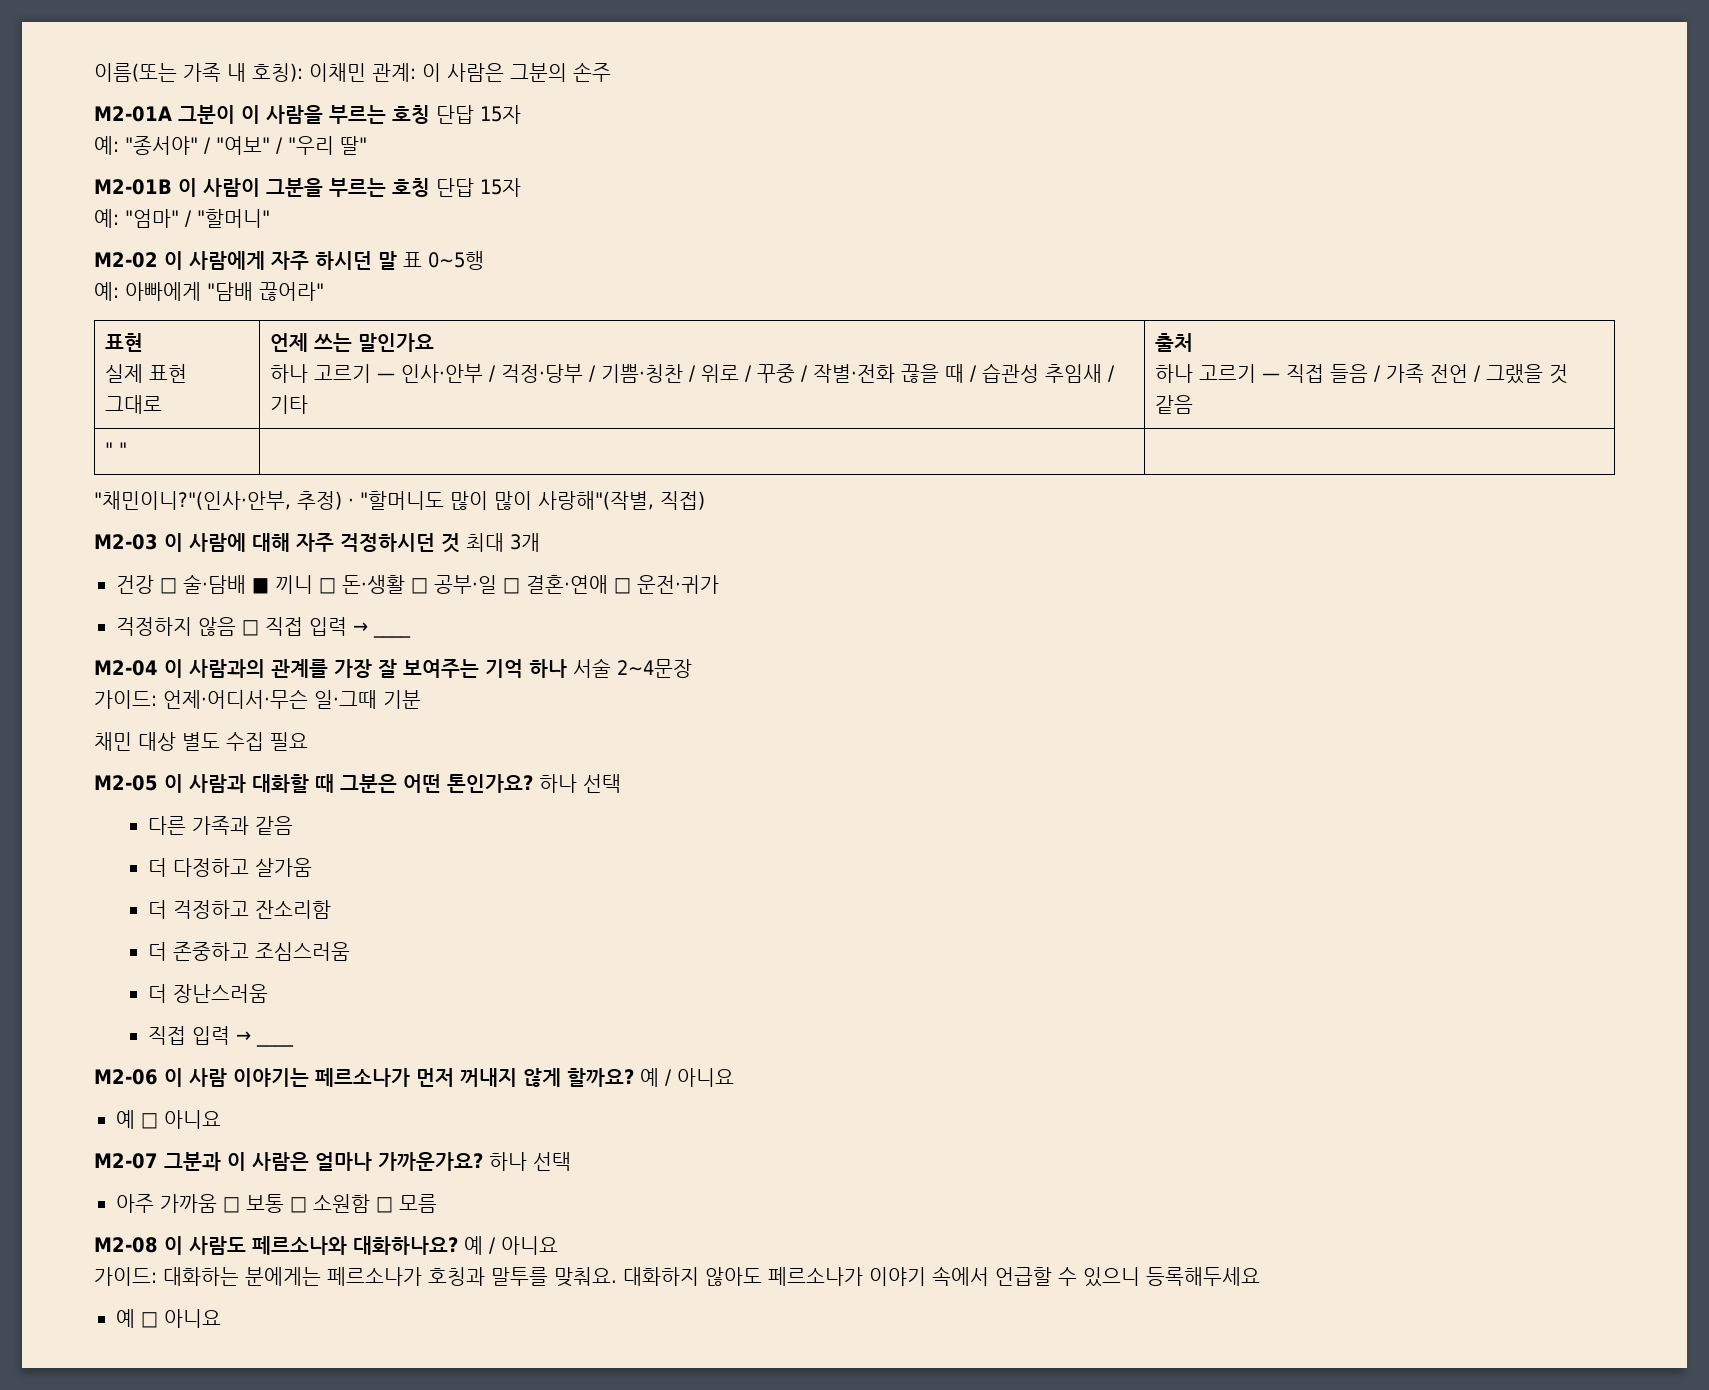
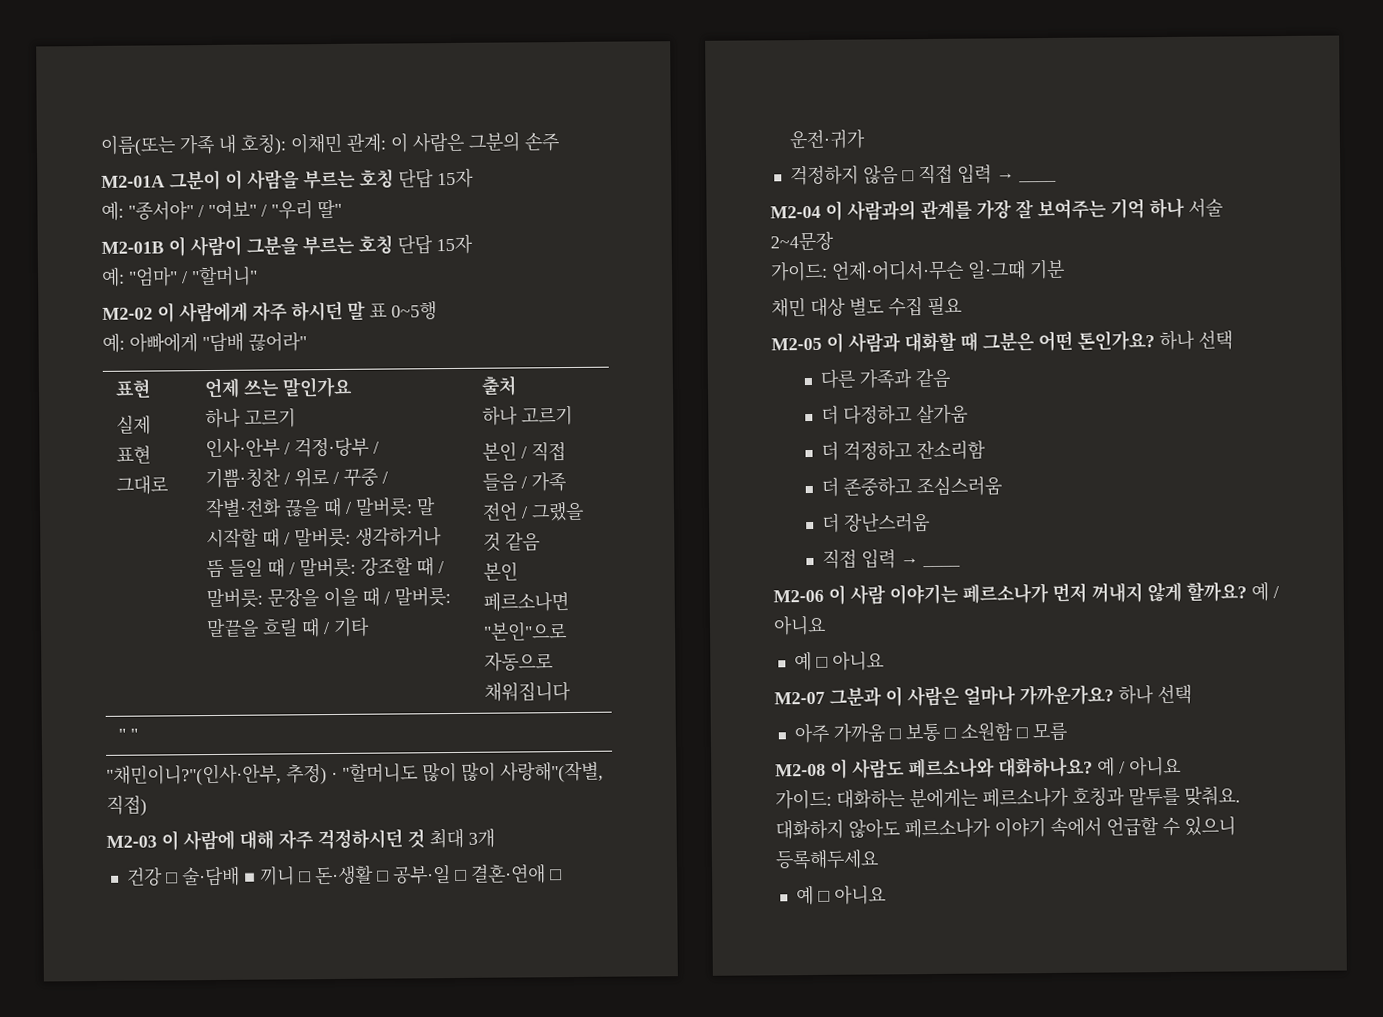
  언제 쓰는 말인가요
- 하나 고르기 — 인사·안부 / 걱정·당부 / 기쁨·칭찬 / 위로 / 꾸중 / 작별·전화 끊을 때 / 습관성 추임새 / 기타
+ 하나 고르기
+ 인사·안부 / 걱정·당부 / 기쁨·칭찬 / 위로 / 꾸중 / 작별·전화 끊을 때 / 말버릇: 말 시작할 때 / 말버릇: 생각하거나 뜸 들일 때 / 말버릇: 강조할 때 / 말버릇: 문장을 이을 때 / 말버릇: 말끝을 흐릴 때 / 기타
  출처
- 하나 고르기 — 직접 들음 / 가족 전언 / 그랬을 것 같음
+ 하나 고르기
+ 본인 / 직접 들음 / 가족 전언 / 그랬을 것 같음
+ 본인 페르소나면 "본인"으로 자동으로 채워집니다

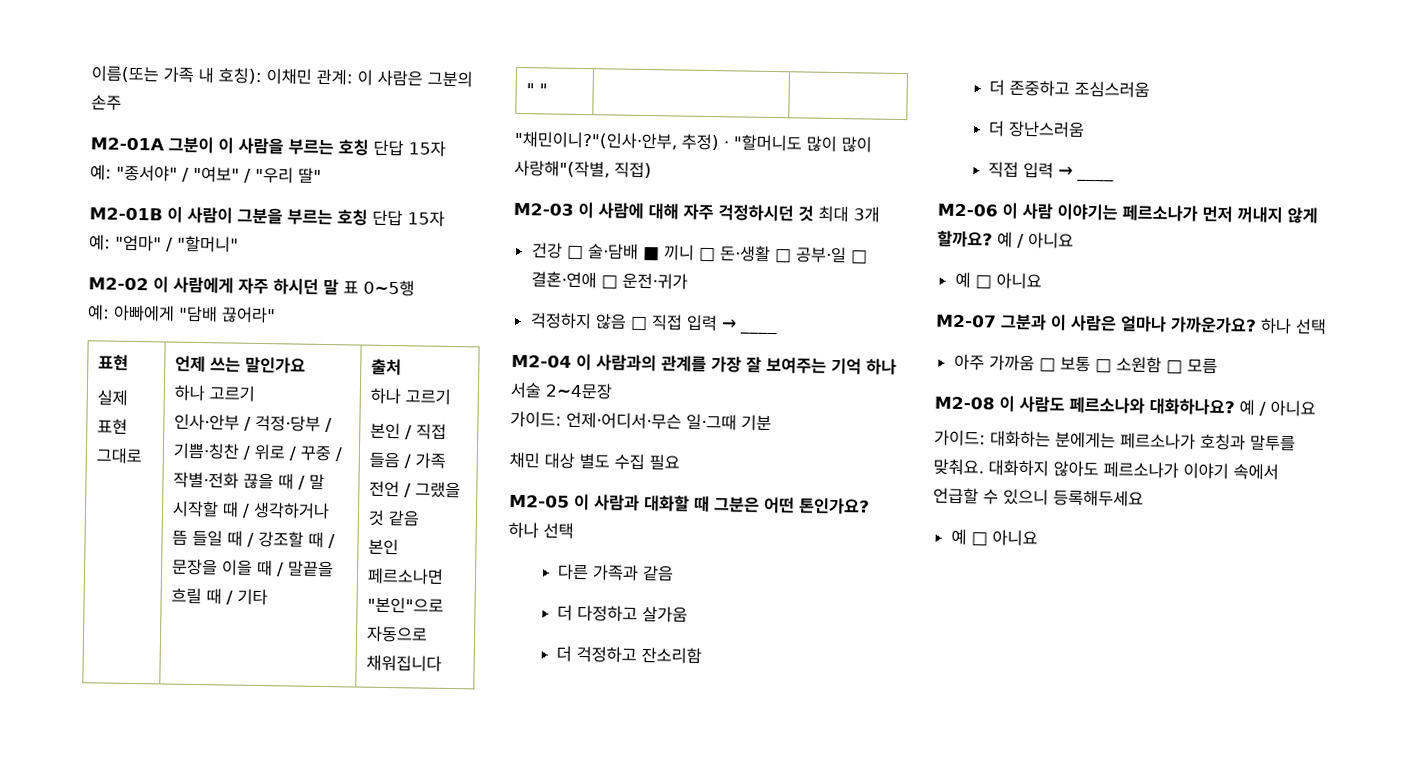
- 인사·안부 / 걱정·당부 / 기쁨·칭찬 / 위로 / 꾸중 / 작별·전화 끊을 때 / 말버릇: 말 시작할 때 / 말버릇: 생각하거나 뜸 들일 때 / 말버릇: 강조할 때 / 말버릇: 문장을 이을 때 / 말버릇: 말끝을 흐릴 때 / 기타
+ 인사·안부 / 걱정·당부 / 기쁨·칭찬 / 위로 / 꾸중 / 작별·전화 끊을 때 / 말 시작할 때 / 생각하거나 뜸 들일 때 / 강조할 때 / 문장을 이을 때 / 말끝을 흐릴 때 / 기타

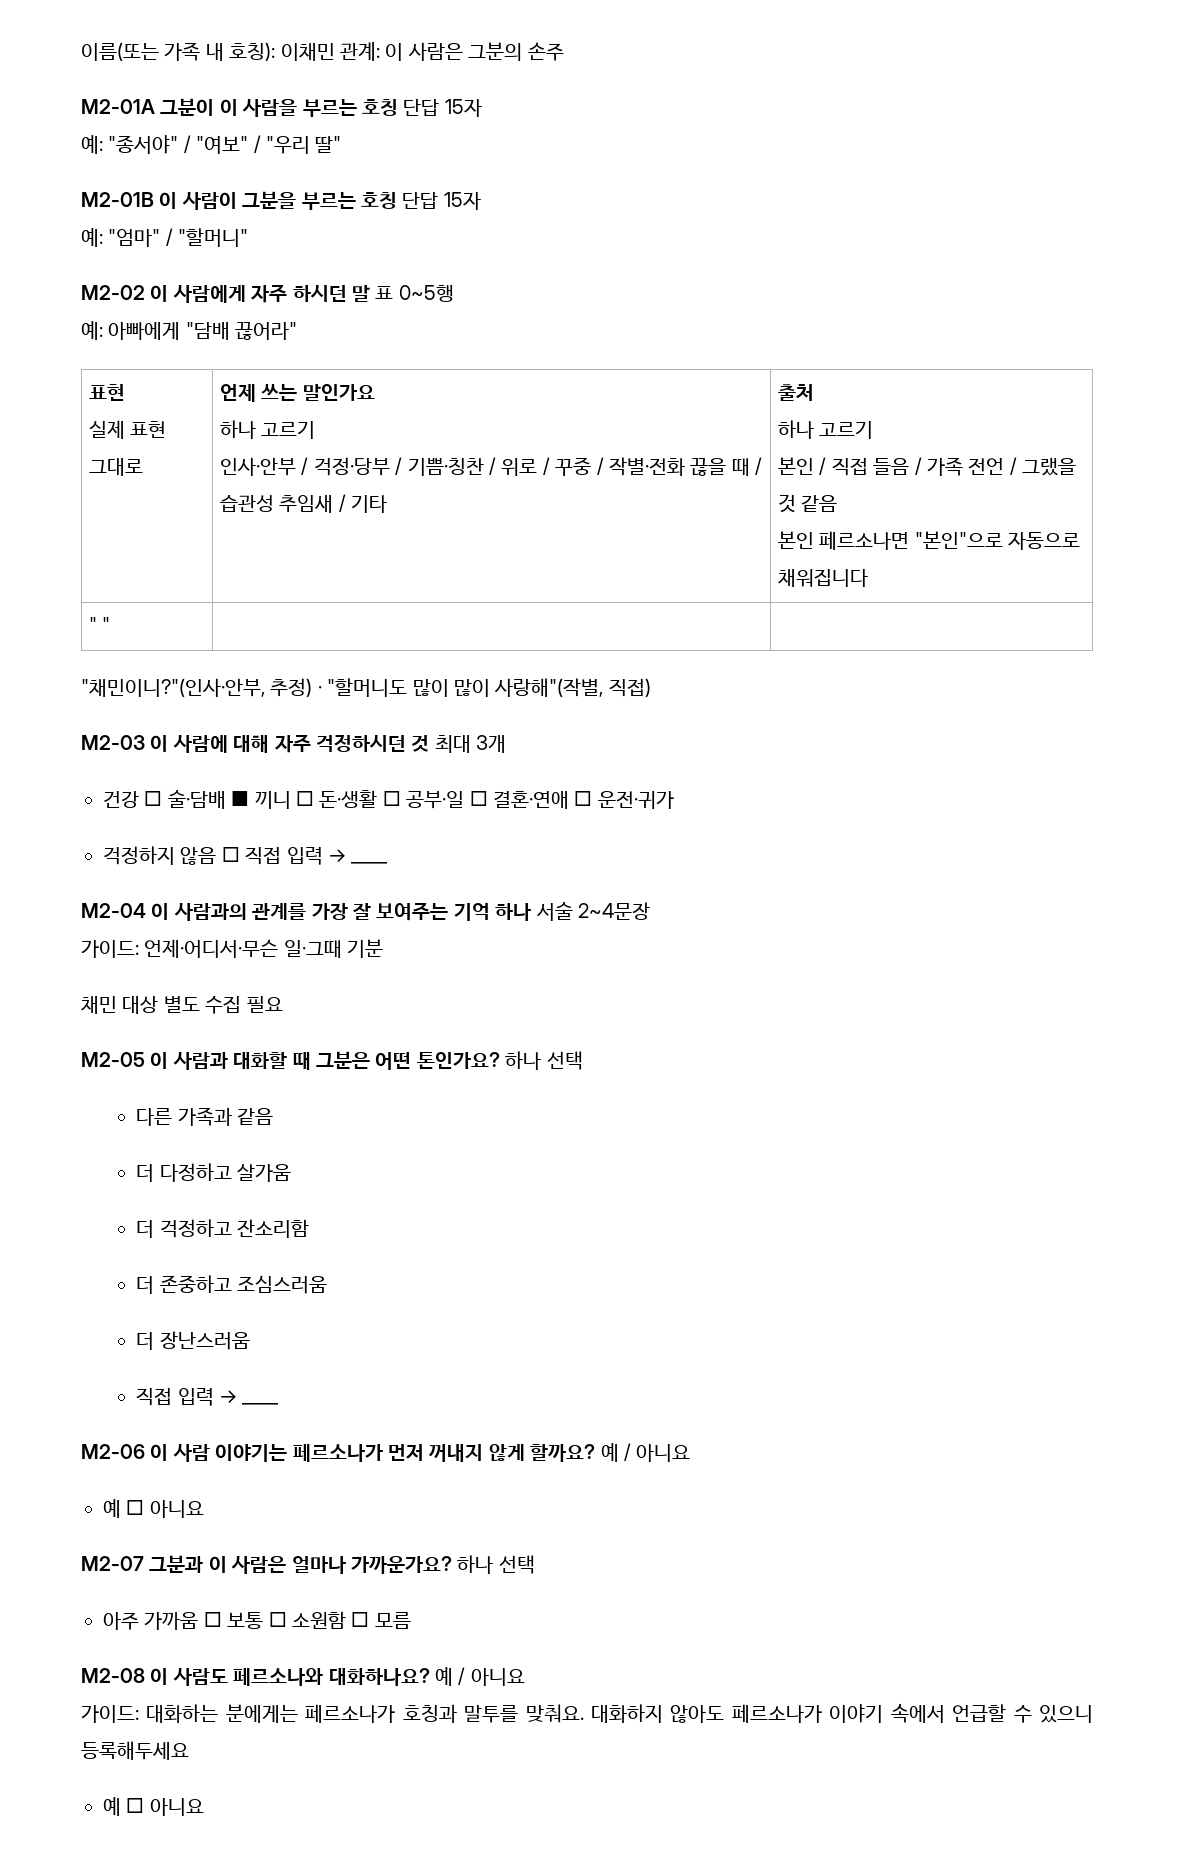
- 인사·안부 / 걱정·당부 / 기쁨·칭찬 / 위로 / 꾸중 / 작별·전화 끊을 때 / 말 시작할 때 / 생각하거나 뜸 들일 때 / 강조할 때 / 문장을 이을 때 / 말끝을 흐릴 때 / 기타
+ 인사·안부 / 걱정·당부 / 기쁨·칭찬 / 위로 / 꾸중 / 작별·전화 끊을 때 / 습관성 추임새 / 기타

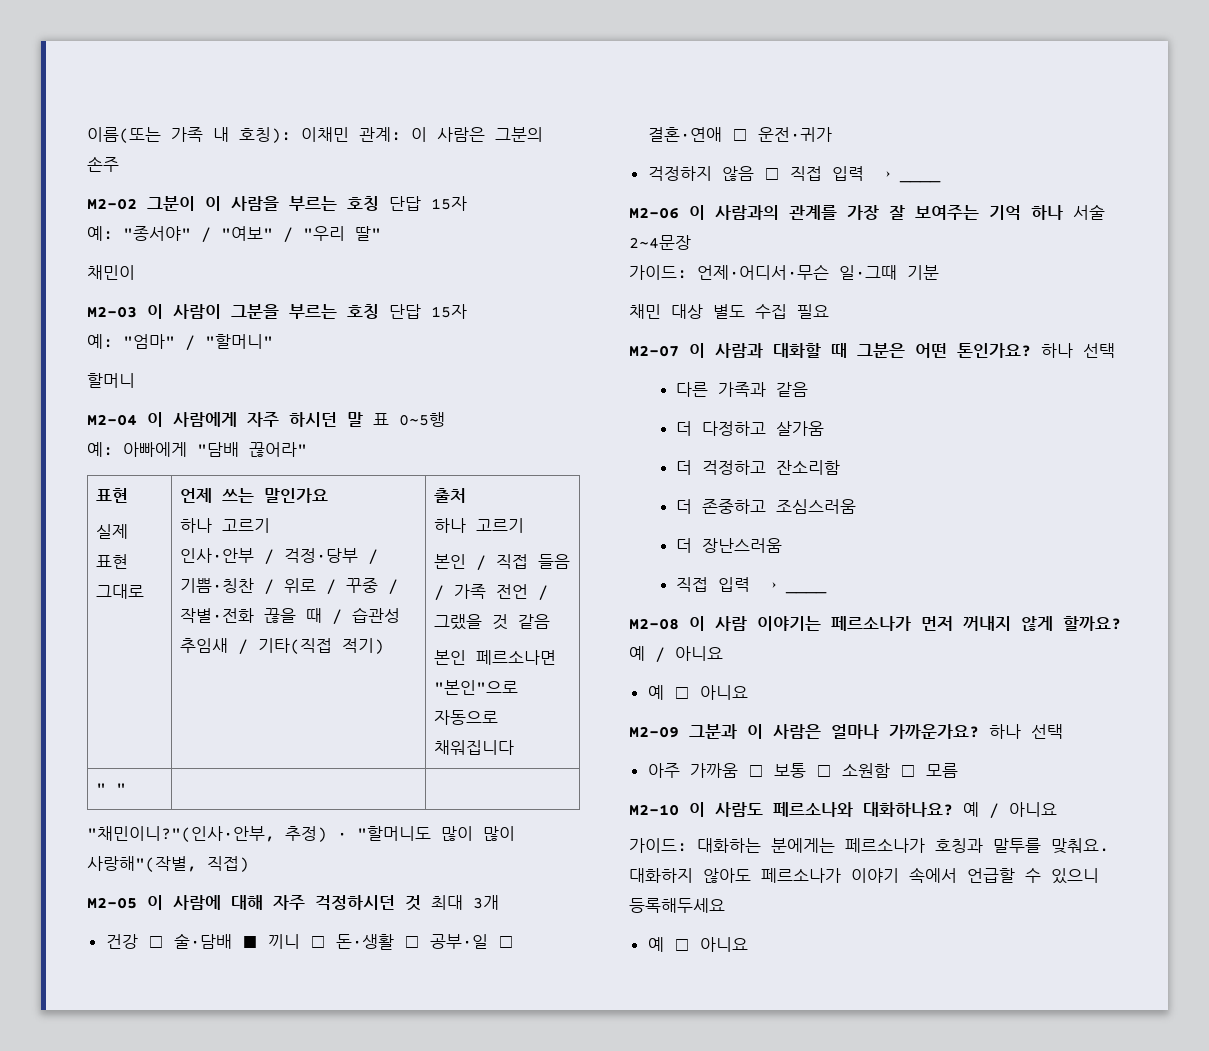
- M2-01A 그분이 이 사람을 부르는 호칭 단답 15자
+ M2-02 그분이 이 사람을 부르는 호칭 단답 15자
- M2-01B 이 사람이 그분을 부르는 호칭 단답 15자
+ 채민이
+ M2-03 이 사람이 그분을 부르는 호칭 단답 15자
- M2-02 이 사람에게 자주 하시던 말 표 0~5행
+ 할머니
+ M2-04 이 사람에게 자주 하시던 말 표 0~5행
- 인사·안부 / 걱정·당부 / 기쁨·칭찬 / 위로 / 꾸중 / 작별·전화 끊을 때 / 습관성 추임새 / 기타
+ 인사·안부 / 걱정·당부 / 기쁨·칭찬 / 위로 / 꾸중 / 작별·전화 끊을 때 / 습관성 추임새 / 기타(직접 적기)
- M2-03 이 사람에 대해 자주 걱정하시던 것 최대 3개
+ M2-05 이 사람에 대해 자주 걱정하시던 것 최대 3개
- M2-04 이 사람과의 관계를 가장 잘 보여주는 기억 하나 서술 2~4문장
+ M2-06 이 사람과의 관계를 가장 잘 보여주는 기억 하나 서술 2~4문장
- M2-05 이 사람과 대화할 때 그분은 어떤 톤인가요?
+ M2-07 이 사람과 대화할 때 그분은 어떤 톤인가요?
- M2-06 이 사람 이야기는 페르소나가 먼저 꺼내지 않게 할까요?
+ M2-08 이 사람 이야기는 페르소나가 먼저 꺼내지 않게 할까요?
- M2-07 그분과 이 사람은 얼마나 가까운가요?
+ M2-09 그분과 이 사람은 얼마나 가까운가요?
- M2-08 이 사람도 페르소나와 대화하나요?
+ M2-10 이 사람도 페르소나와 대화하나요?

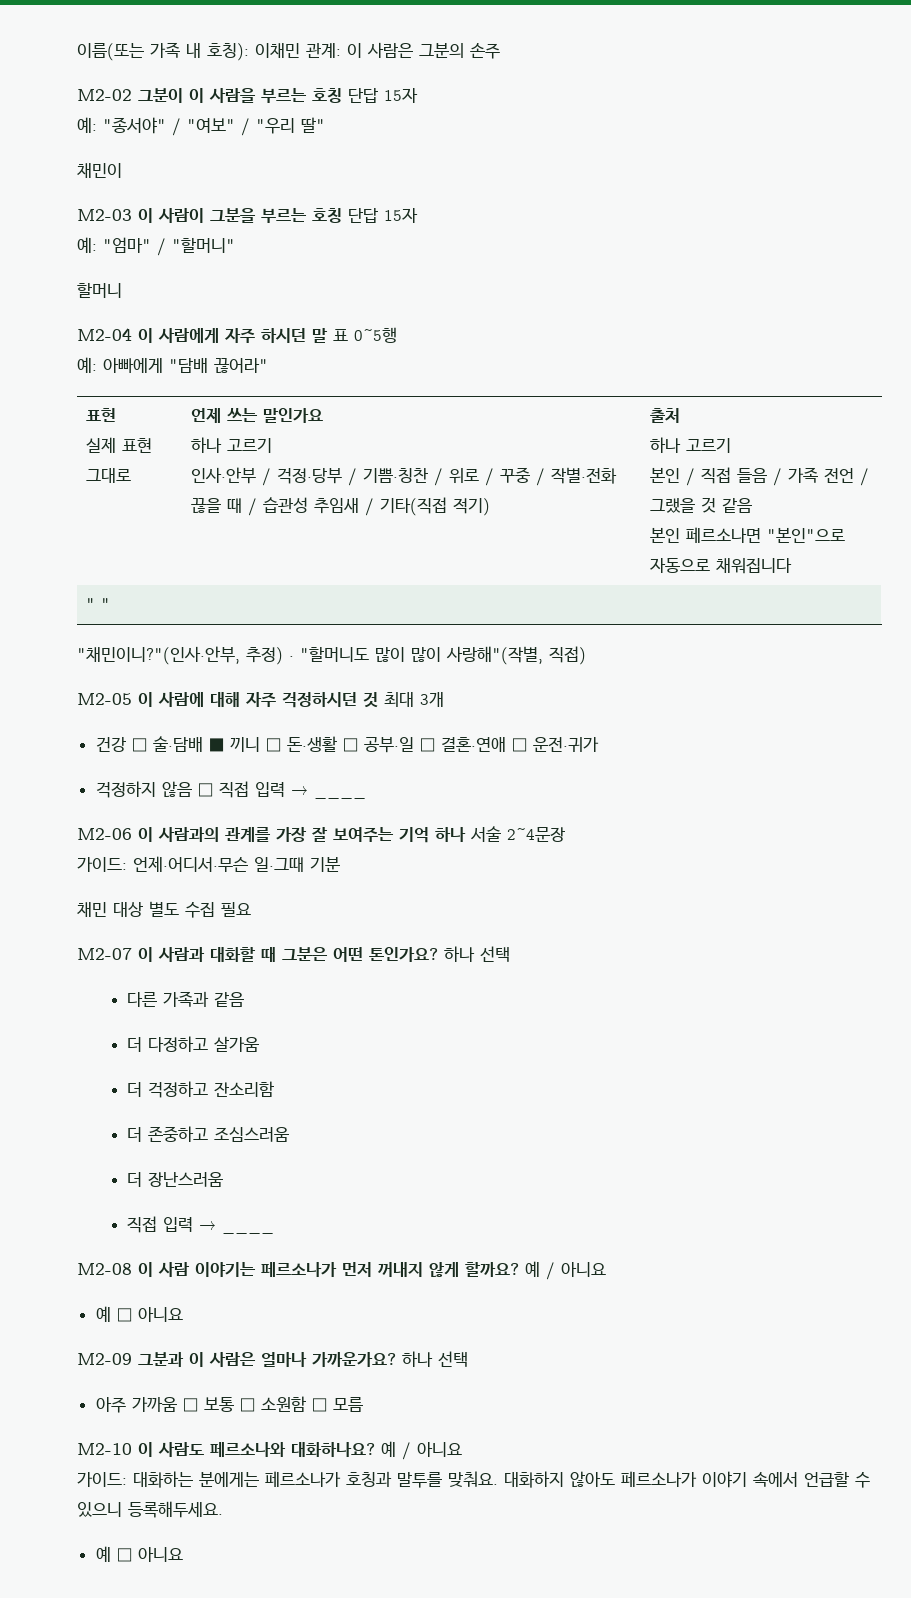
- 대화하지 않아도 페르소나가 이야기 속에서 언급할 수 있으니 등록해두세요
+ 대화하지 않아도 페르소나가 이야기 속에서 언급할 수 있으니 등록해두세요.

